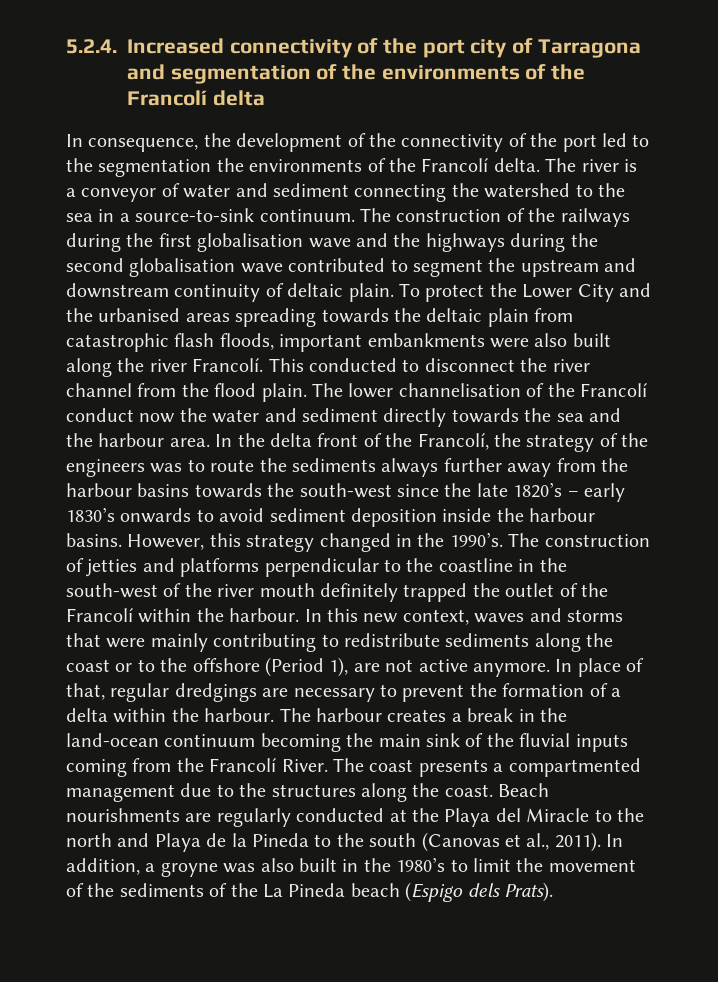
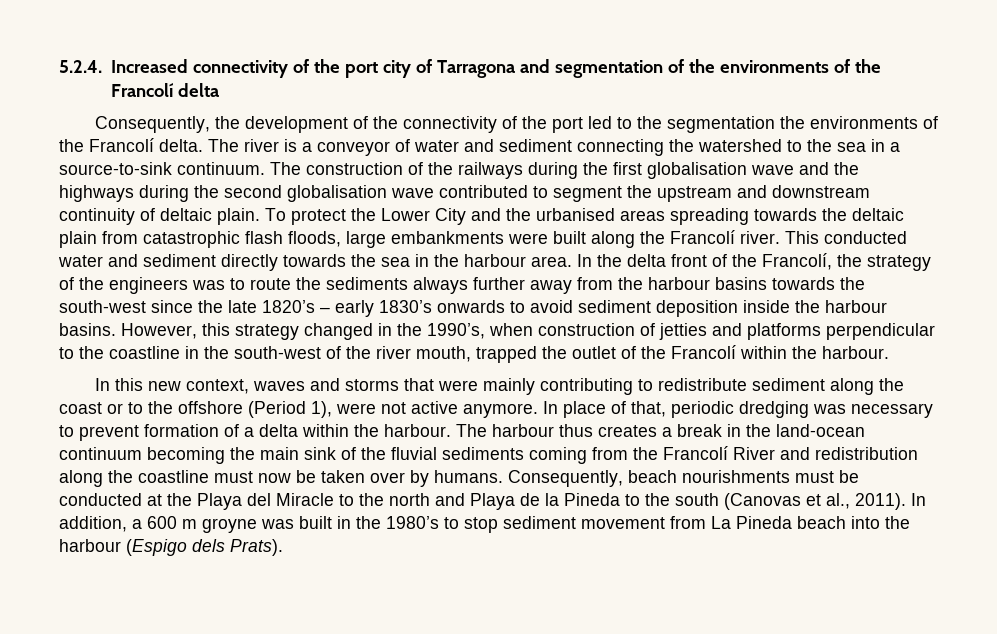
- In consequence, the development of the connectivity of the port led to the segmentation the environments of the Francolí delta.
+ Consequently, the development of the connectivity of the port led to the segmentation the environments of the Francolí delta.
- To protect the Lower City and the urbanised areas spreading towards the deltaic plain from catastrophic flash floods, important embankments were also built along the river Francolí. This conducted to disconnect the river channel from the flood plain. The lower channelisation of the Francolí conduct now the water and sediment directly towards the sea and the harbour area.
+ To protect the Lower City and the urbanised areas spreading towards the deltaic plain from catastrophic flash floods, large embankments were built along the Francolí river. This conducted water and sediment directly towards the sea in the harbour area.
- However, this strategy changed in the 1990’s. The construction of jetties and platforms perpendicular to the coastline in the south-west of the river mouth definitely trapped the outlet of the Francolí within the harbour. In this new context, waves and storms that were mainly contributing to redistribute sediments along the coast or to the offshore (Period 1), are not active anymore.
+ However, this strategy changed in the 1990’s, when construction of jetties and platforms perpendicular to the coastline in the south-west of the river mouth, trapped the outlet of the Francolí within the harbour.
+ In this new context, waves and storms that were mainly contributing to redistribute sediment along the coast or to the offshore (Period 1), were not active anymore.
- In place of that, regular dredgings are necessary to prevent the formation of a delta within the harbour.
+ In place of that, periodic dredging was necessary to prevent formation of a delta within the harbour.
- The harbour creates a break in the land-ocean continuum becoming the main sink of the fluvial inputs coming from the Francolí River. The coast presents a compartmented management due to the structures along the coast. Beach nourishments are regularly conducted at the Playa del Miracle to the north and Playa de la Pineda to the south (Canovas et al., 2011).
+ The harbour thus creates a break in the land-ocean continuum becoming the main sink of the fluvial sediments coming from the Francolí River and redistribution along the coastline must now be taken over by humans. Consequently, beach nourishments must be conducted at the Playa del Miracle to the north and Playa de la Pineda to the south (Canovas et al., 2011).
- In addition, a groyne was also built in the 1980’s to limit the movement of the sediments of the La Pineda beach (Espigo dels Prats).
+ In addition, a 600 m groyne was built in the 1980’s to stop sediment movement from La Pineda beach into the harbour (Espigo dels Prats).

